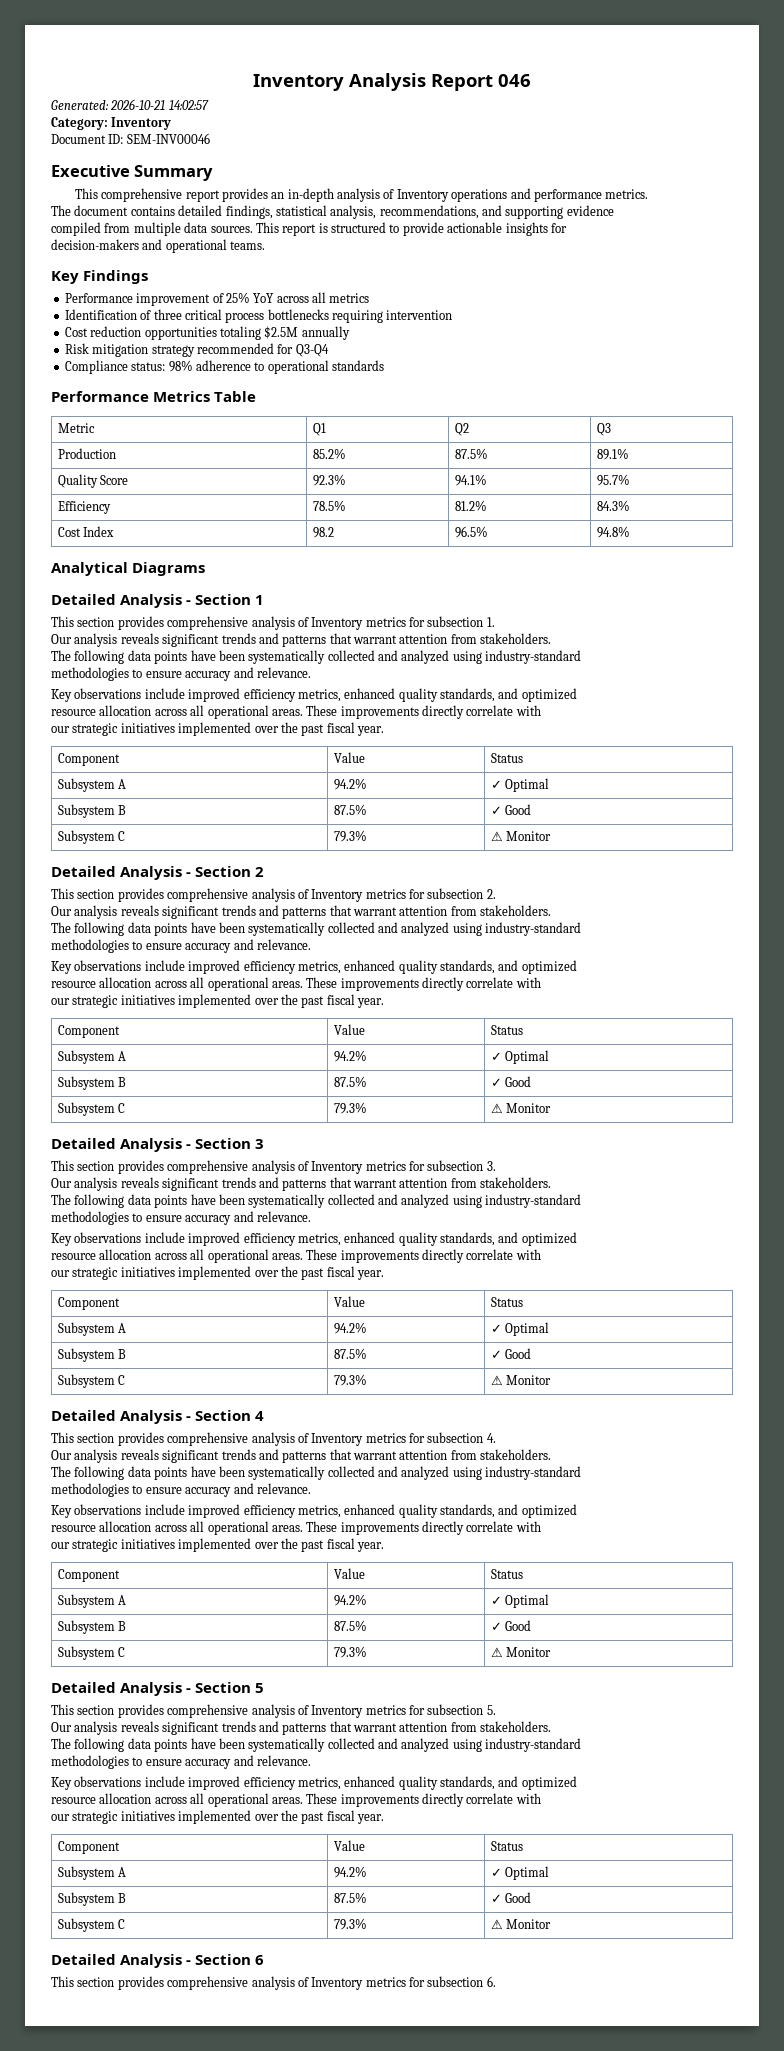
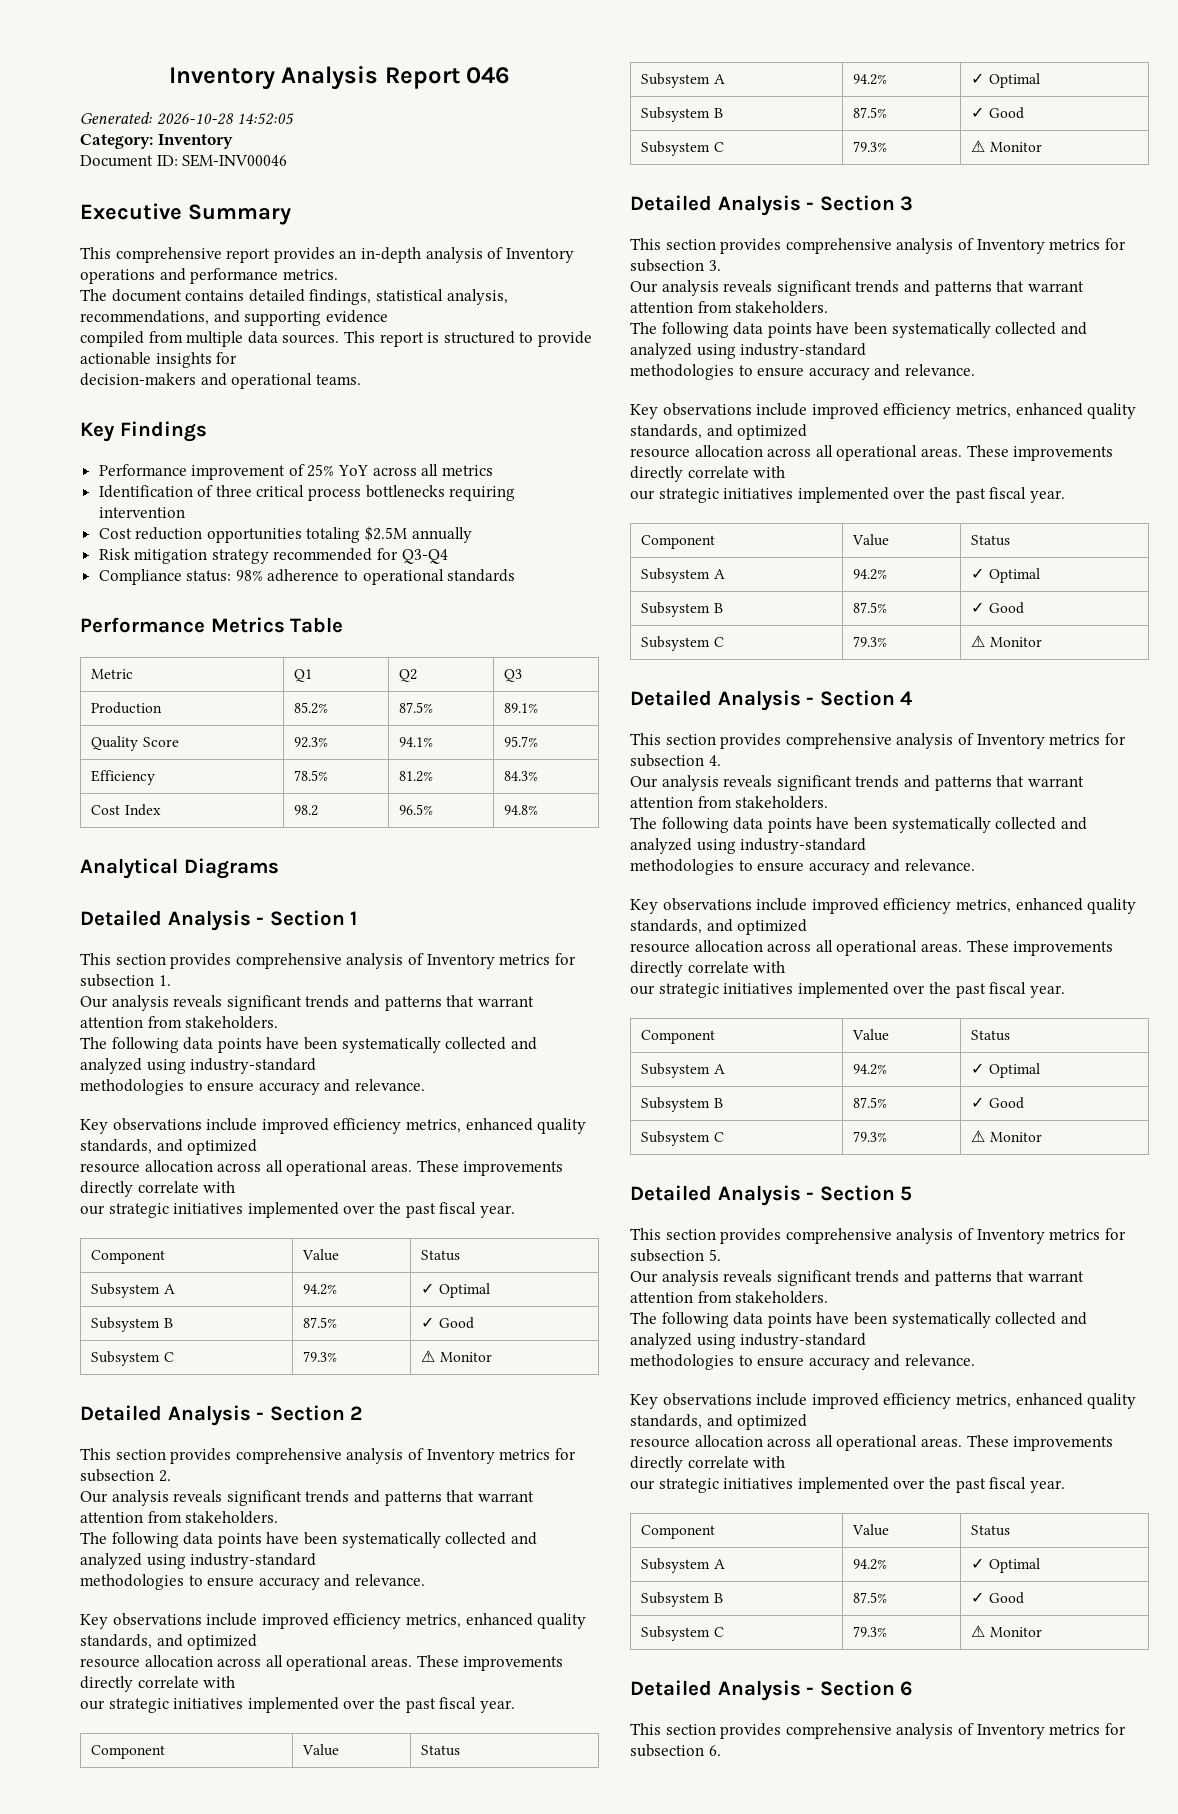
- Generated: 2026-10-21 14:02:57
+ Generated: 2026-10-28 14:52:05

